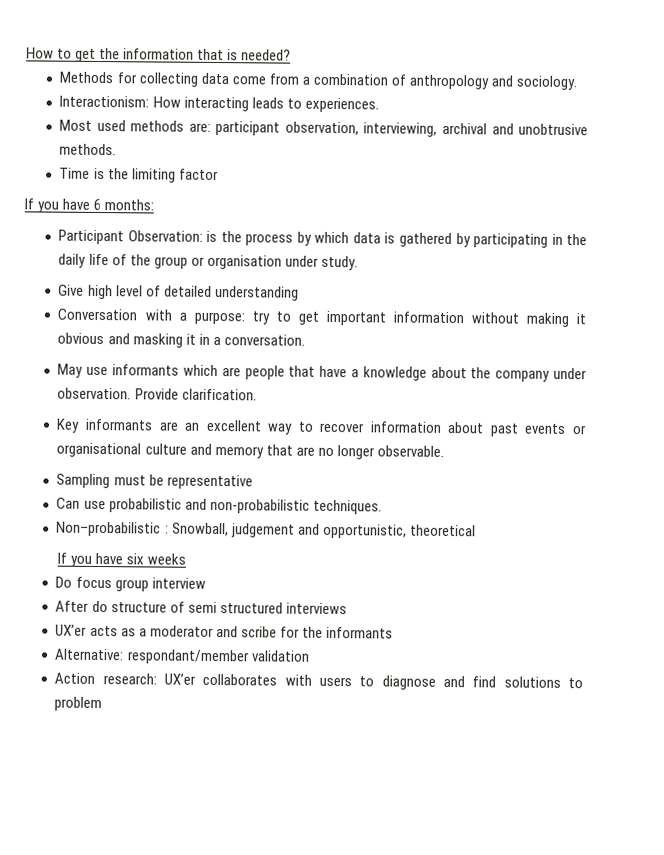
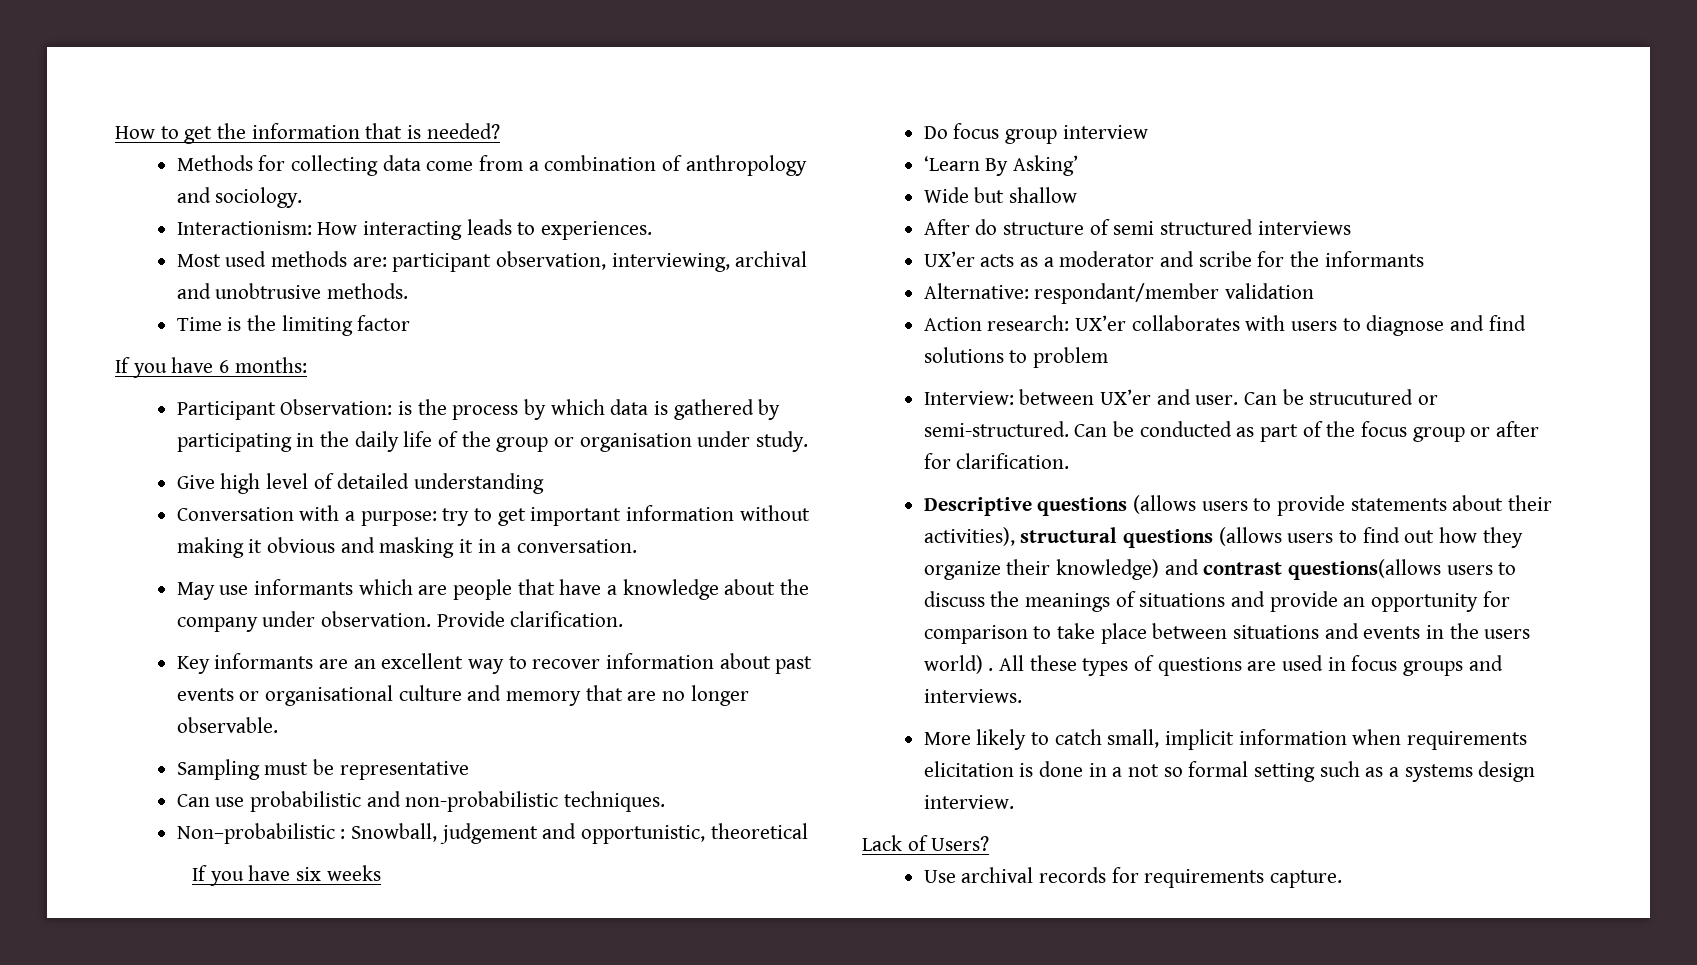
+ ‘Learn By Asking’
+ Wide but shallow
+ Interview: between UX’er and user. Can be strucutured or semi-structured. Can be conducted as part of the focus group or after for clarification.
+ Descriptive questions (allows users to provide statements about their activities), structural questions (allows users to find out how they organize their knowledge) and contrast questions(allows users to discuss the meanings of situations and provide an opportunity for comparison to take place between situations and events in the users world) . All these types of questions are used in focus groups and interviews.
+ More likely to catch small, implicit information when requirements elicitation is done in a not so formal setting such as a systems design interview.
+ Lack of Users?
+ Use archival records for requirements capture.

